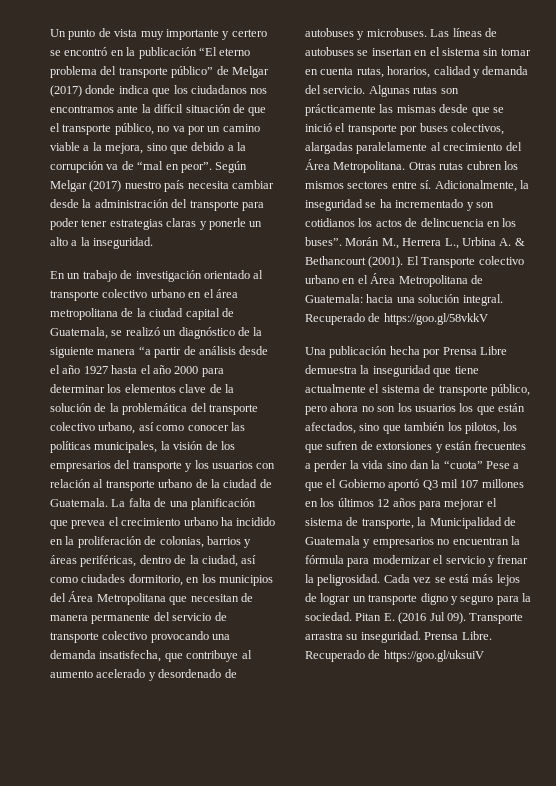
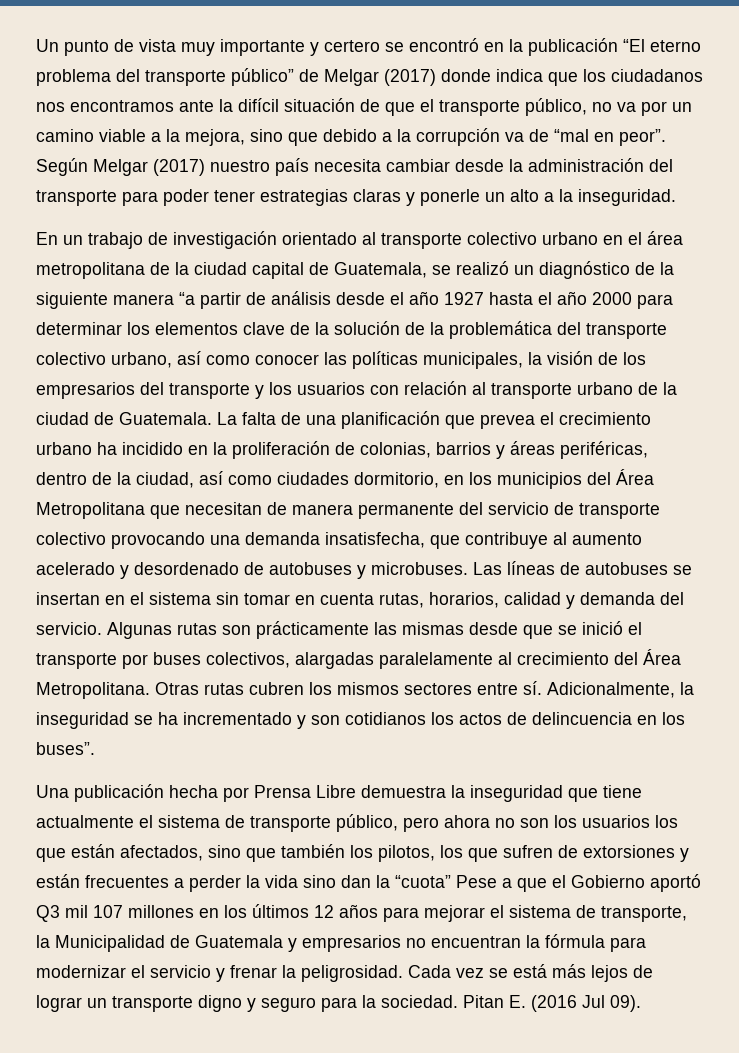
- Morán M., Herrera L., Urbina A. & Bethancourt (2001). El Transporte colectivo urbano en el Área Metropolitana de Guatemala: hacia una solución integral. Recuperado de https://goo.gl/58vkkV
- Transporte arrastra su inseguridad. Prensa Libre. Recuperado de https://goo.gl/uksuiV

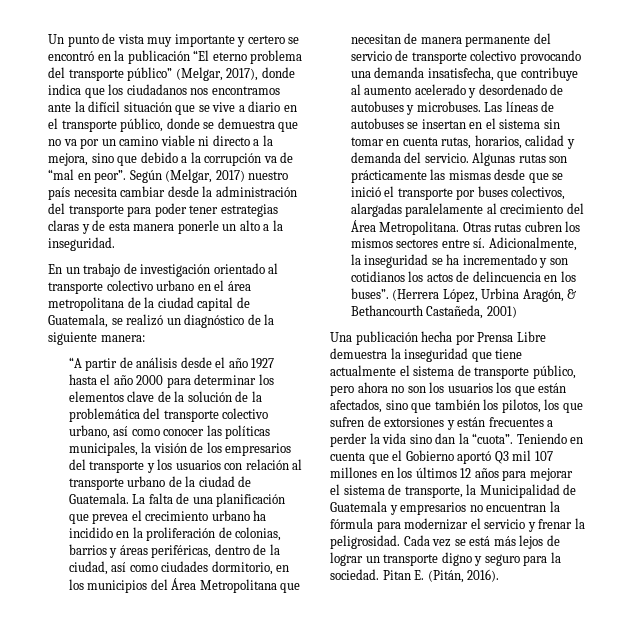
- Un punto de vista muy importante y certero se encontró en la publicación “El eterno problema del transporte público” de Melgar (2017) donde indica que los ciudadanos nos encontramos ante la difícil situación de que el transporte público, no va por un camino viable a la mejora, sino que debido a la corrupción va de “mal en peor”.
+ Un punto de vista muy importante y certero se encontró en la publicación “El eterno problema del transporte público” (Melgar, 2017), donde indica que los ciudadanos nos encontramos ante la difícil situación que se vive a diario en el transporte público, donde se demuestra que no va por un camino viable ni directo a la mejora, sino que debido a la corrupción va de “mal en peor”.
- Según Melgar (2017) nuestro país necesita cambiar desde la administración del transporte para poder tener estrategias claras y ponerle un alto a la inseguridad.
+ Según (Melgar, 2017) nuestro país necesita cambiar desde la administración del transporte para poder tener estrategias claras y de esta manera ponerle un alto a la inseguridad.
- En un trabajo de investigación orientado al transporte colectivo urbano en el área metropolitana de la ciudad capital de Guatemala, se realizó un diagnóstico de la siguiente manera “a partir de análisis desde el año 1927 hasta el año 2000 para determinar los elementos clave de la solución de la problemática del transporte colectivo urbano, así como conocer las políticas municipales, la visión de los empresarios del transporte y los usuarios con relación al transporte urbano de la ciudad de Guatemala.
+ En un trabajo de investigación orientado al transporte colectivo urbano en el área metropolitana de la ciudad capital de Guatemala, se realizó un diagnóstico de la siguiente manera:
+ “A partir de análisis desde el año 1927 hasta el año 2000 para determinar los elementos clave de la solución de la problemática del transporte colectivo urbano, así como conocer las políticas municipales, la visión de los empresarios del transporte y los usuarios con relación al transporte urbano de la ciudad de Guatemala.
+ (Herrera López, Urbina Aragón, & Bethancourth Castañeda, 2001)
- Una publicación hecha por Prensa Libre demuestra la inseguridad que tiene actualmente el sistema de transporte público, pero ahora no son los usuarios los que están afectados, sino que también los pilotos, los que sufren de extorsiones y están frecuentes a perder la vida sino dan la “cuota” Pese a que el Gobierno aportó Q3 mil 107 millones en los últimos 12 años para mejorar el sistema de transporte, la Municipalidad de Guatemala y empresarios no encuentran la fórmula para modernizar el servicio y frenar la peligrosidad.
+ Una publicación hecha por Prensa Libre demuestra la inseguridad que tiene actualmente el sistema de transporte público, pero ahora no son los usuarios los que están afectados, sino que también los pilotos, los que sufren de extorsiones y están frecuentes a perder la vida sino dan la “cuota”. Teniendo en cuenta que el Gobierno aportó Q3 mil 107 millones en los últimos 12 años para mejorar el sistema de transporte, la Municipalidad de Guatemala y empresarios no encuentran la fórmula para modernizar el servicio y frenar la peligrosidad.
- Pitan E. (2016 Jul 09).
+ Pitan E. (Pitán, 2016).

